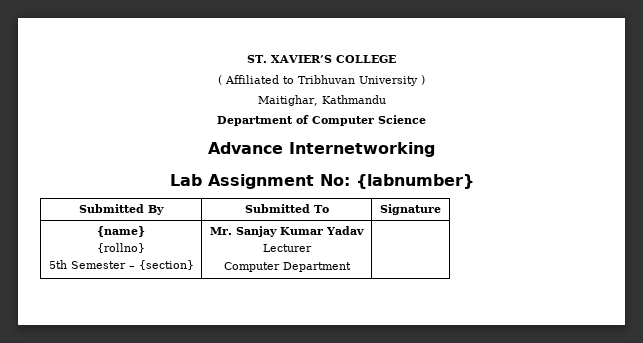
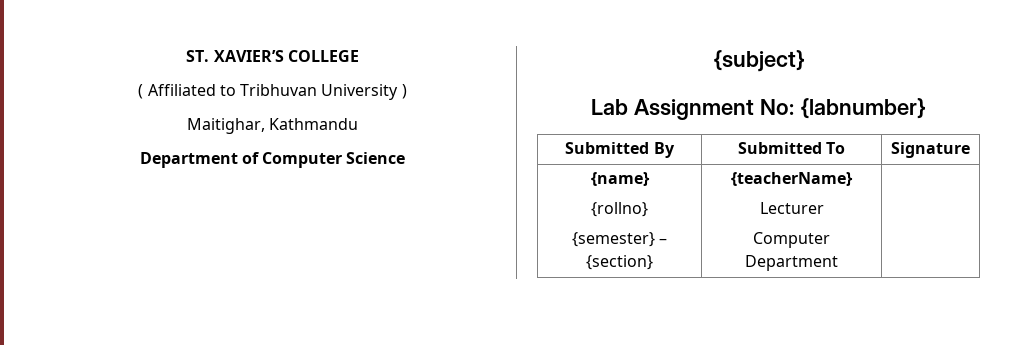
- Advance Internetworking
+ {subject}
  {name}
  {rollno}
- 5th Semester – {section} | Mr. Sanjay Kumar Yadav
+ {semester} – {section} | {teacherName}

